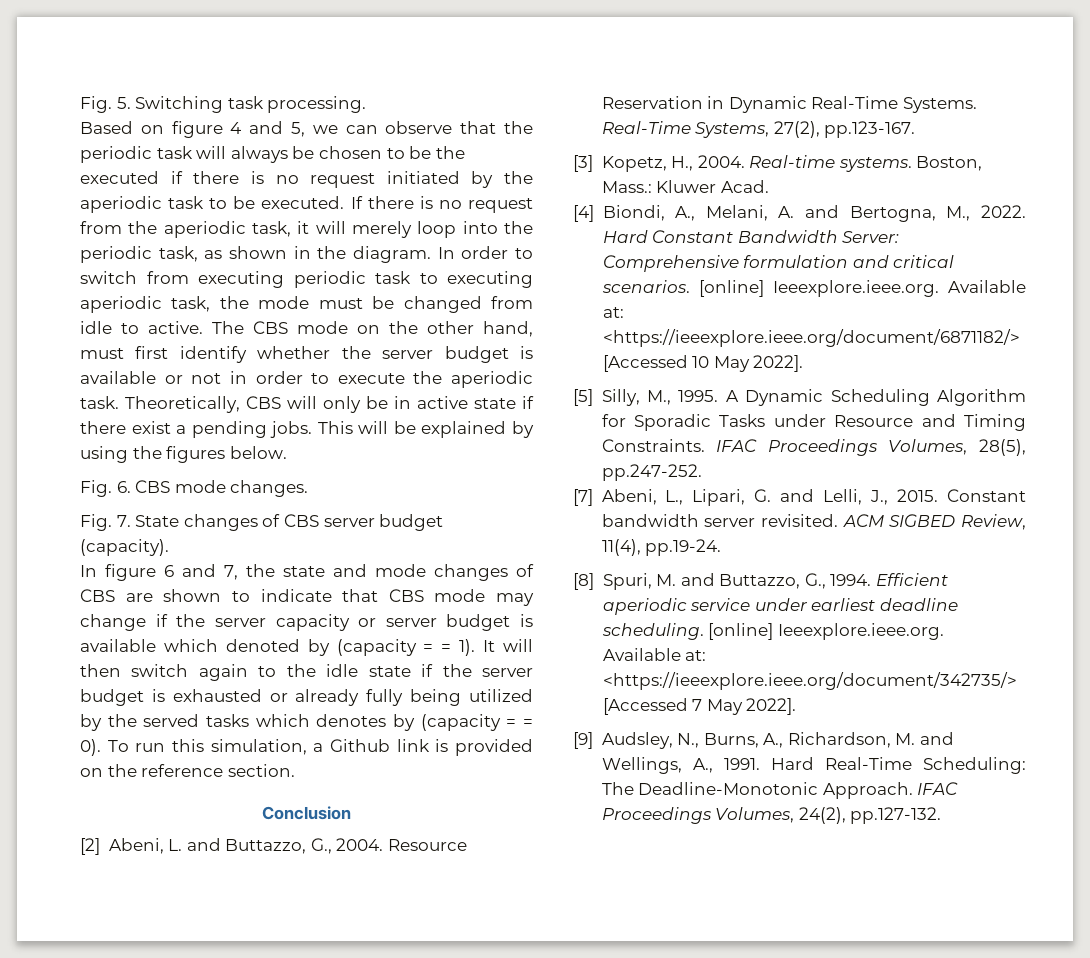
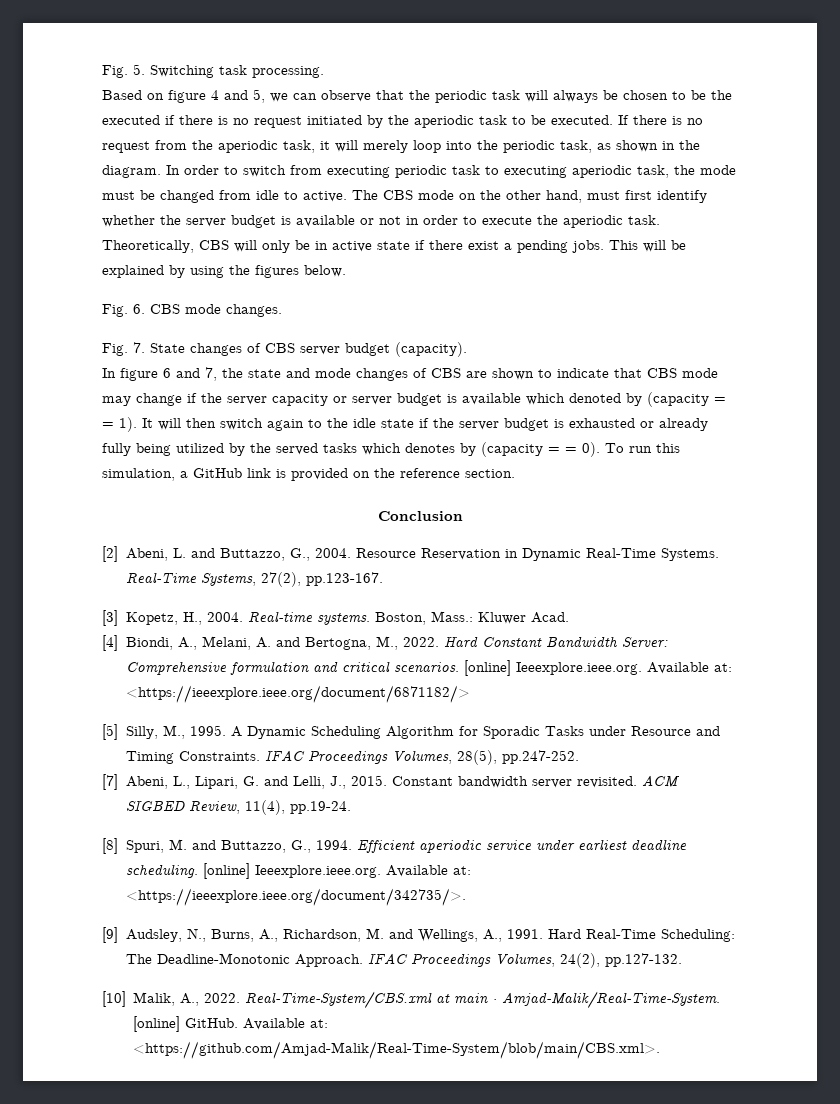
- To run this simulation, a Github link is provided on the reference section.
+ To run this simulation, a GitHub link is provided on the reference section.
- [online] Ieeexplore.ieee.org. Available at: <https://ieeexplore.ieee.org/document/6871182/> [Accessed 10 May 2022].
+ [online] Ieeexplore.ieee.org. Available at: <https://ieeexplore.ieee.org/document/6871182/>
- [online] Ieeexplore.ieee.org. Available at: <https://ieeexplore.ieee.org/document/342735/> [Accessed 7 May 2022].
+ [online] Ieeexplore.ieee.org. Available at: <https://ieeexplore.ieee.org/document/342735/>.
+ [10] Malik, A., 2022. Real-Time-System/CBS.xml at main · Amjad-Malik/Real-Time-System. [online] GitHub. Available at: <https://github.com/Amjad-Malik/Real-Time-System/blob/main/CBS.xml>.

